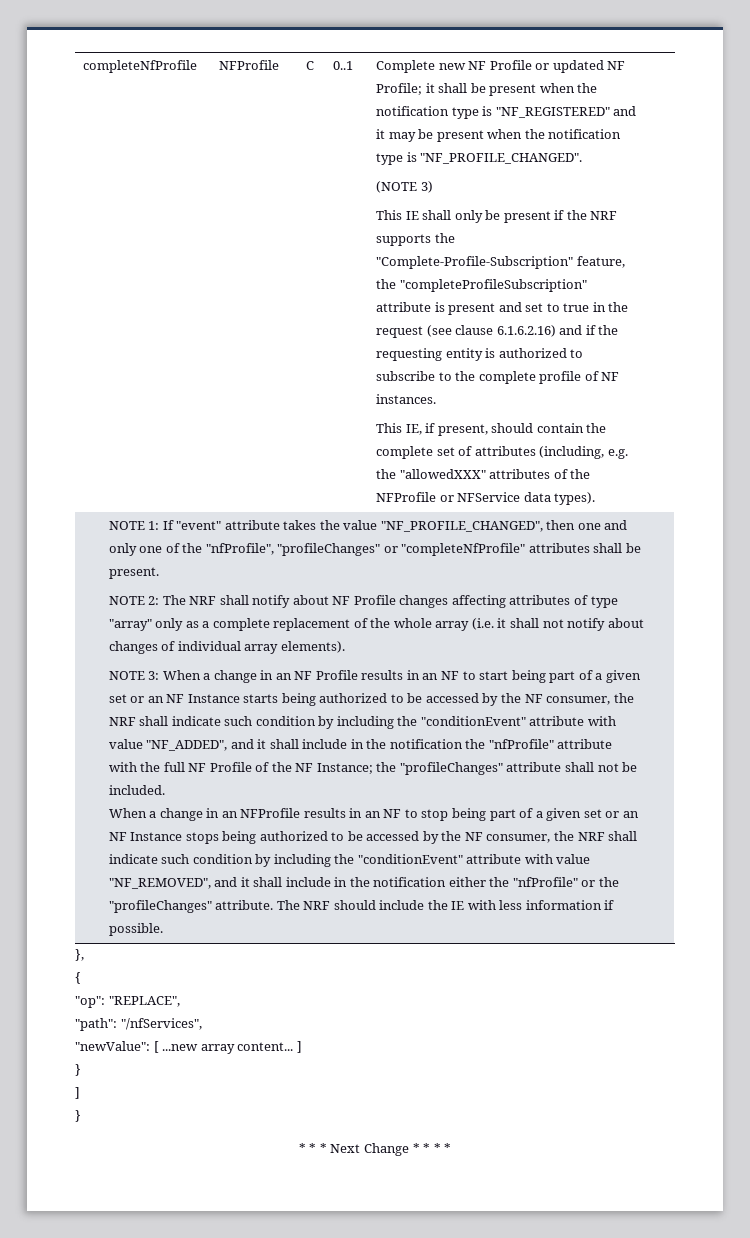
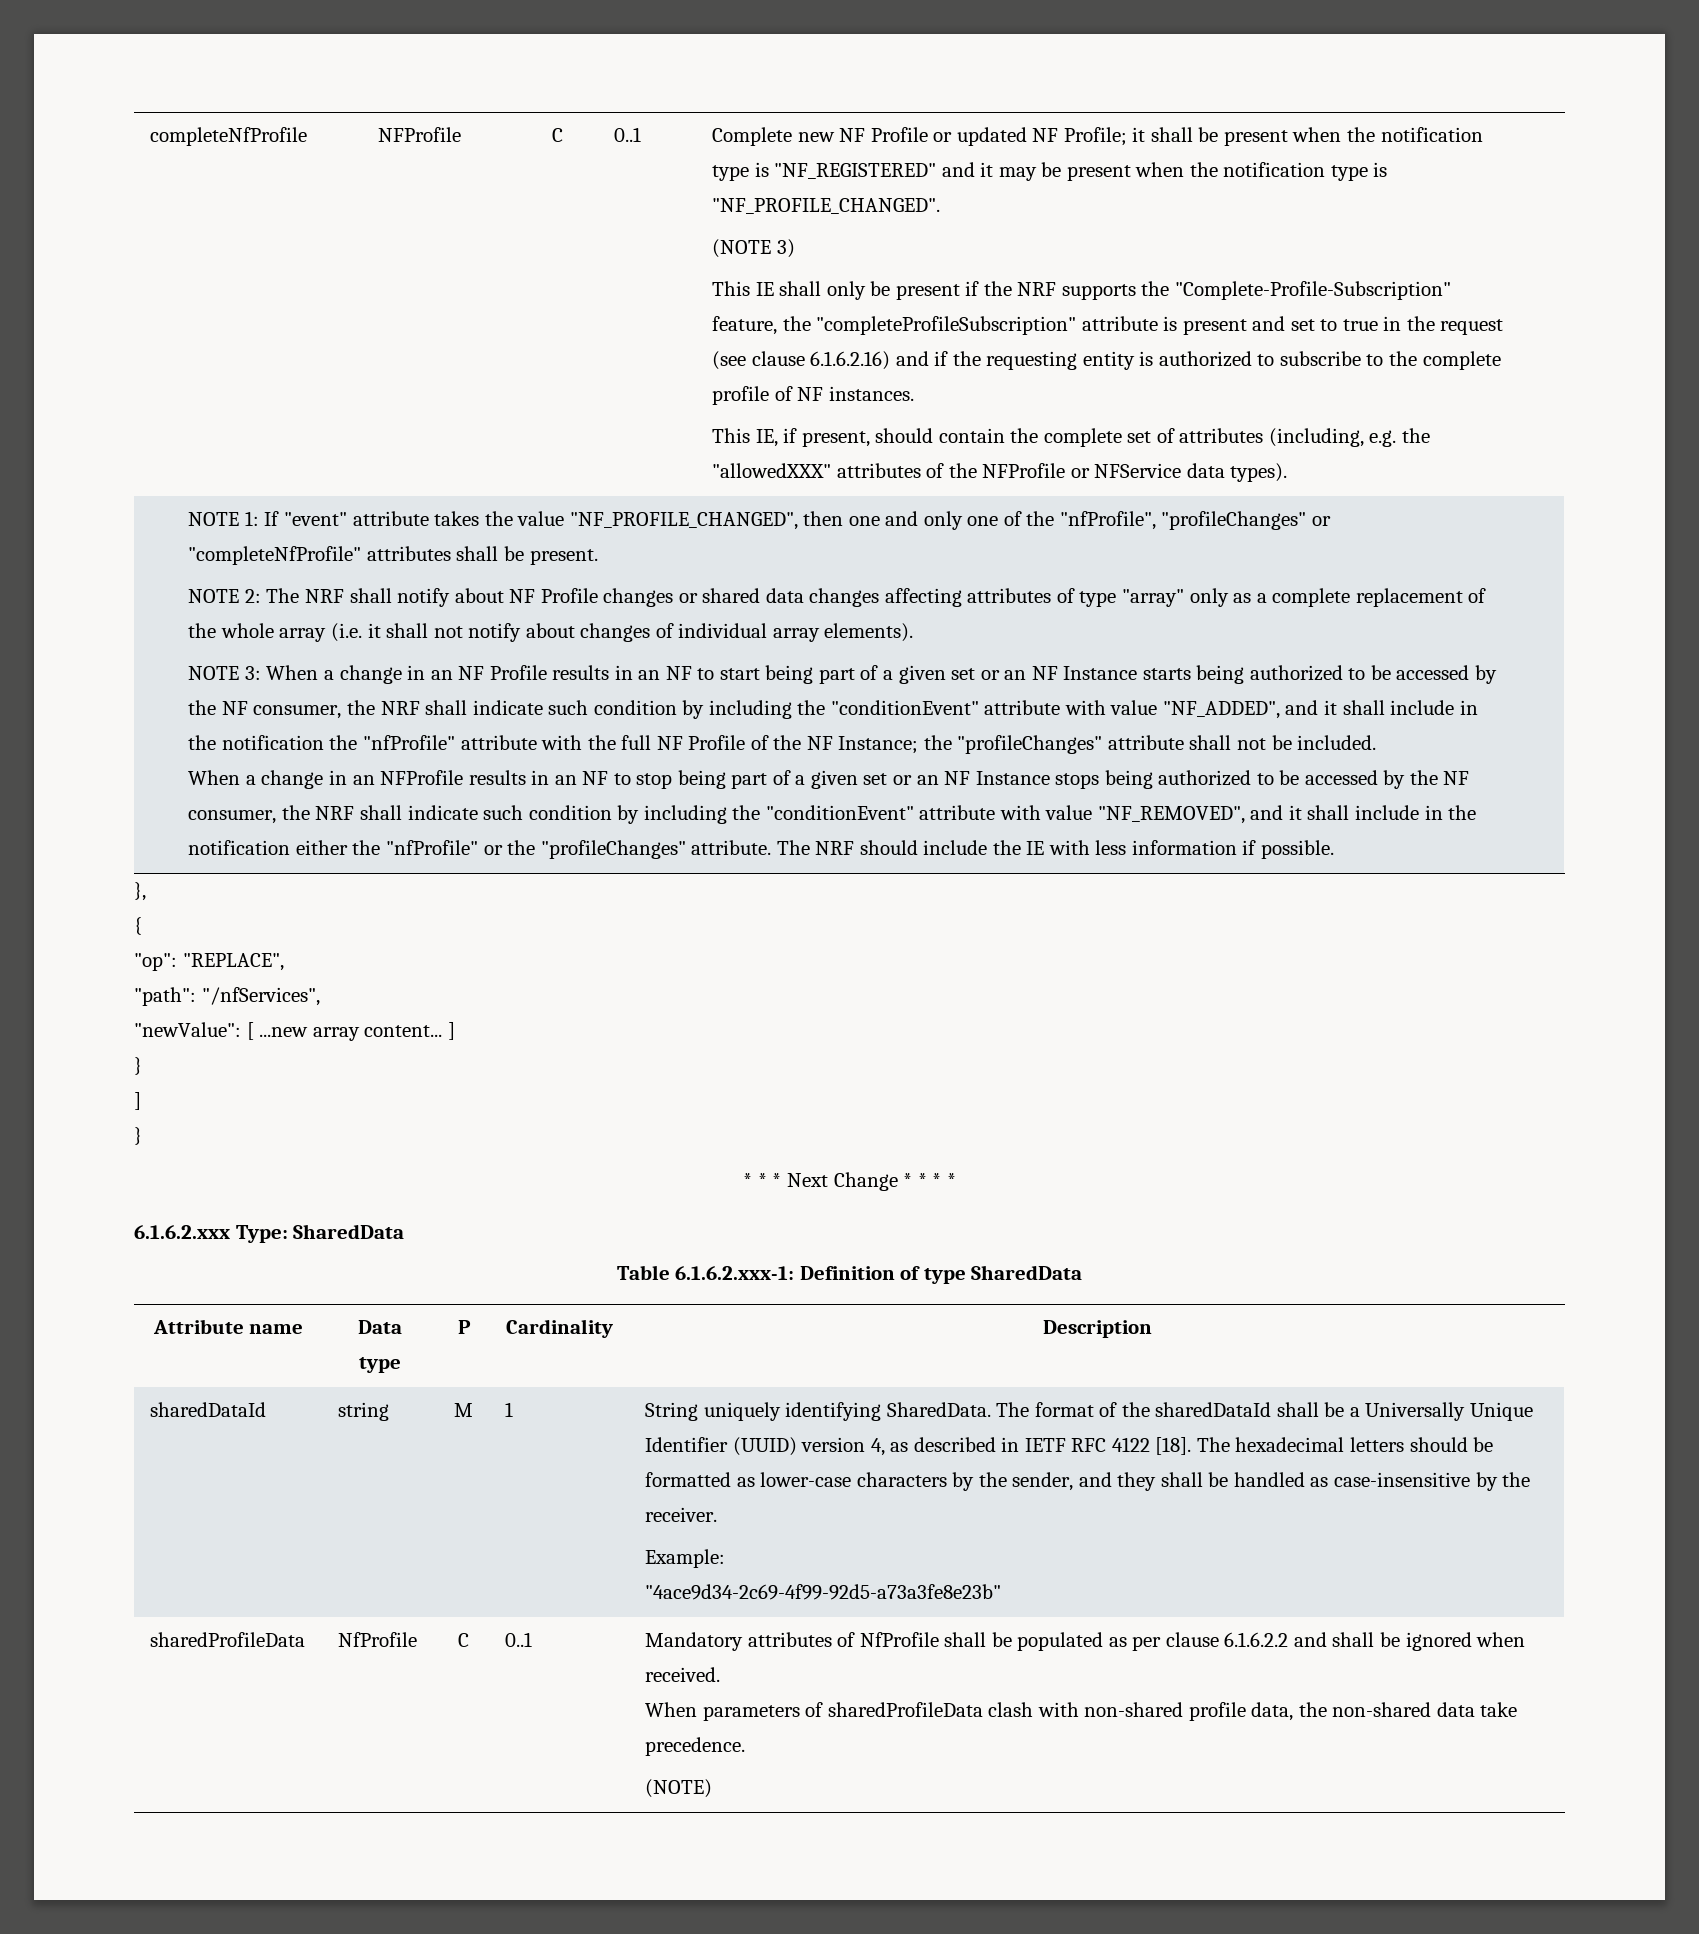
- NOTE 2: The NRF shall notify about NF Profile changes affecting attributes of type "array" only as a complete replacement of the whole array (i.e. it shall not notify about changes of individual array elements).
+ NOTE 2: The NRF shall notify about NF Profile changes or shared data changes affecting attributes of type "array" only as a complete replacement of the whole array (i.e. it shall not notify about changes of individual array elements).
+ 6.1.6.2.xxx Type: SharedData
+ Table 6.1.6.2.xxx-1: Definition of type SharedData
+ Attribute name | Data type | P | Cardinality | Description
+ sharedDataId | string | M | 1 | String uniquely identifying SharedData. The format of the sharedDataId shall be a Universally Unique Identifier (UUID) version 4, as described in IETF RFC 4122 [18]. The hexadecimal letters should be formatted as lower-case characters by the sender, and they shall be handled as case-insensitive by the receiver.
+ Example:
+ "4ace9d34-2c69-4f99-92d5-a73a3fe8e23b"
+ sharedProfileData | NfProfile | C | 0..1 | Mandatory attributes of NfProfile shall be populated as per clause 6.1.6.2.2 and shall be ignored when received.
+ When parameters of sharedProfileData clash with non-shared profile data, the non-shared data take precedence.
+ (NOTE)

